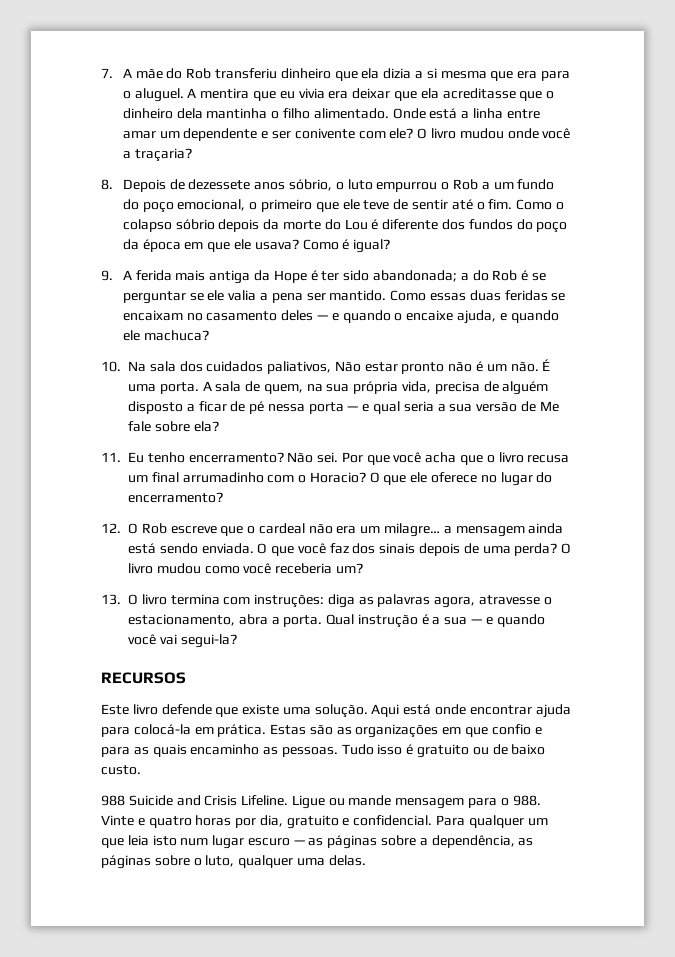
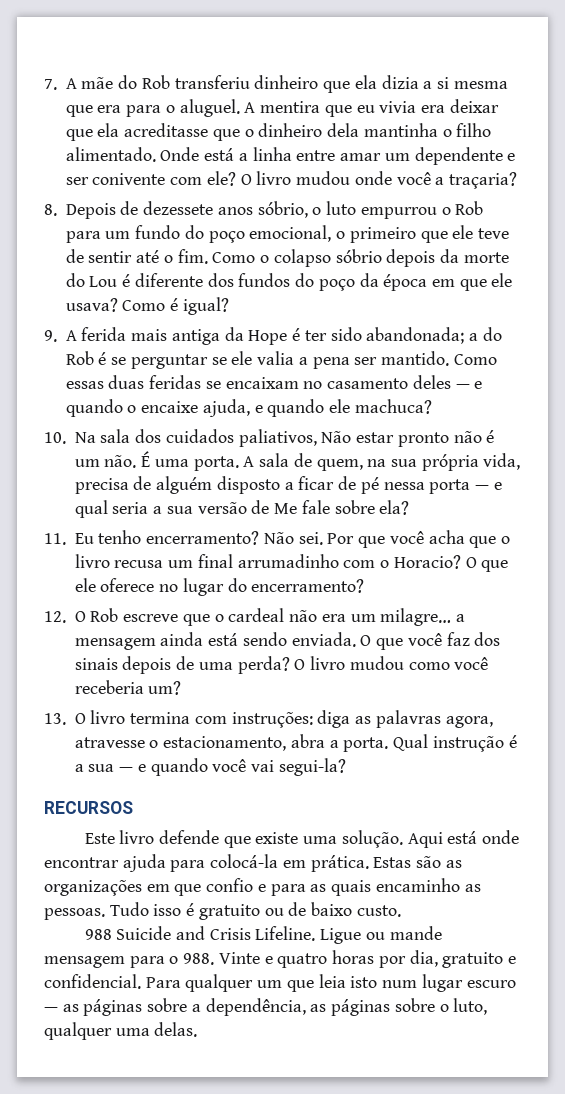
- 8. Depois de dezessete anos sóbrio, o luto empurrou o Rob a um fundo do poço emocional, o primeiro que ele teve de sentir até o fim.
+ 8. Depois de dezessete anos sóbrio, o luto empurrou o Rob para um fundo do poço emocional, o primeiro que ele teve de sentir até o fim.

